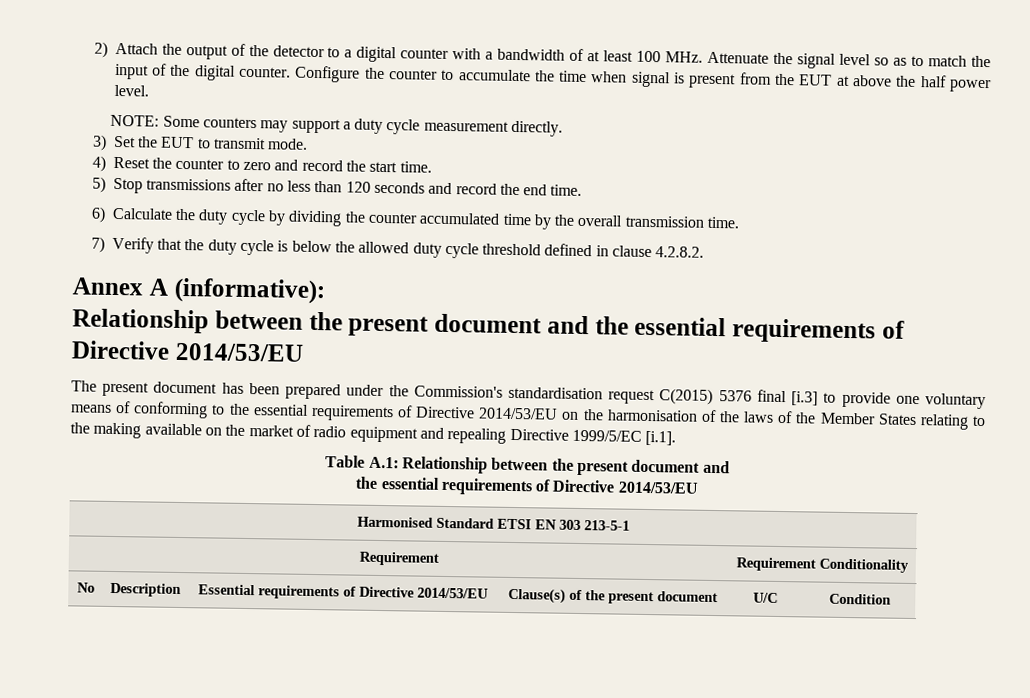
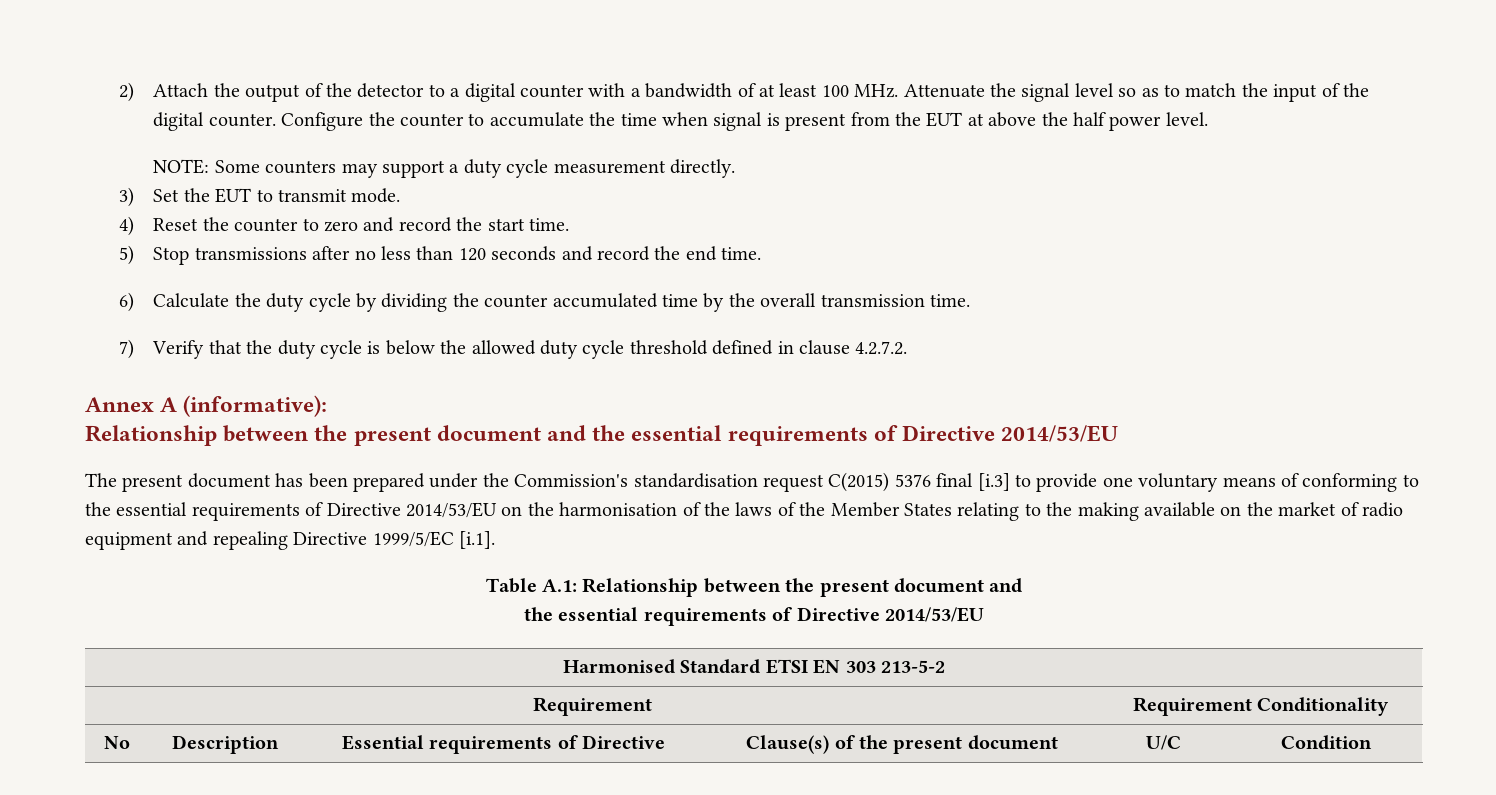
- 7) Verify that the duty cycle is below the allowed duty cycle threshold defined in clause 4.2.8.2.
+ 7) Verify that the duty cycle is below the allowed duty cycle threshold defined in clause 4.2.7.2.
- Harmonised Standard ETSI EN 303 213-5-1
+ Harmonised Standard ETSI EN 303 213-5-2
- No | Description | Essential requirements of Directive 2014/53/EU | Clause(s) of the present document | U/C | Condition
+ No | Description | Essential requirements of Directive | Clause(s) of the present document | U/C | Condition

